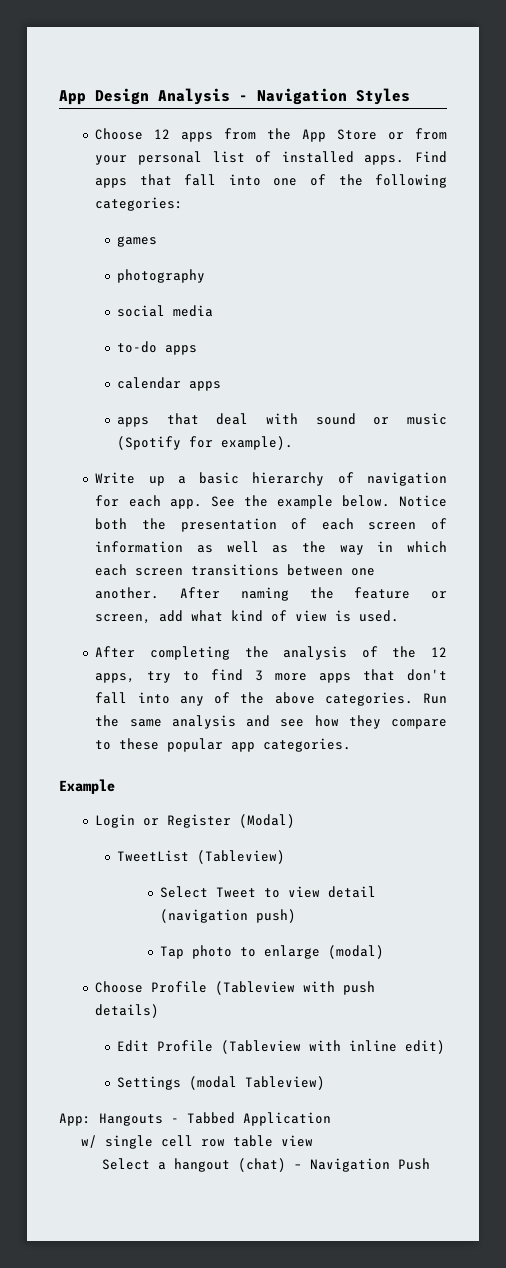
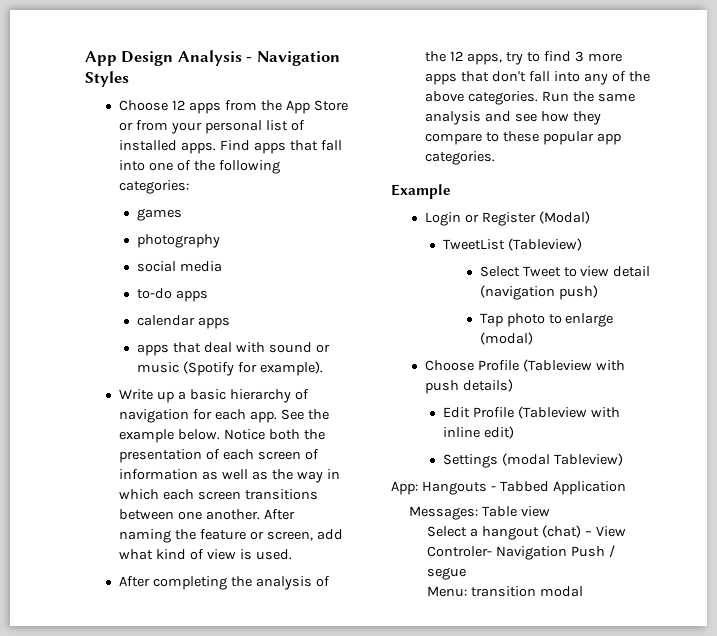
- w/ single cell row table view
+ Messages: Table view
- Select a hangout (chat) – Navigation Push
+ Select a hangout (chat) – View Controler- Navigation Push / segue
+ Menu: transition modal

